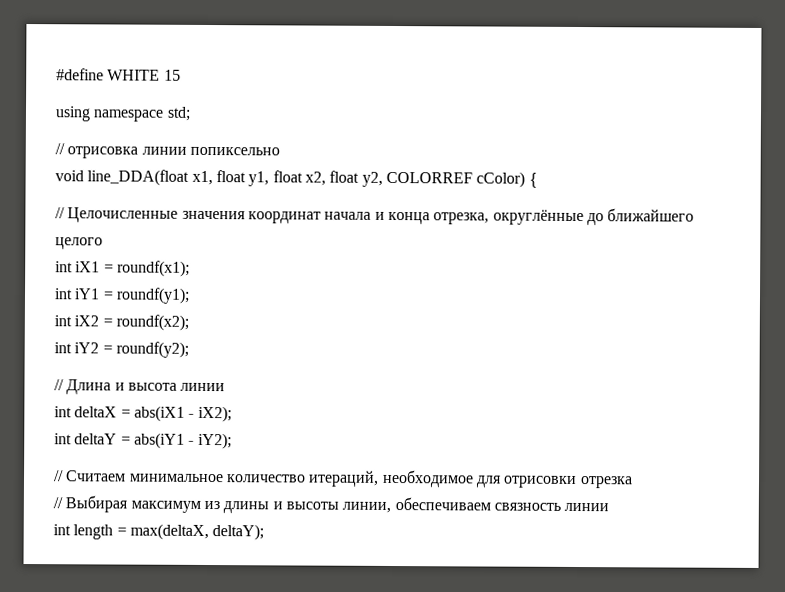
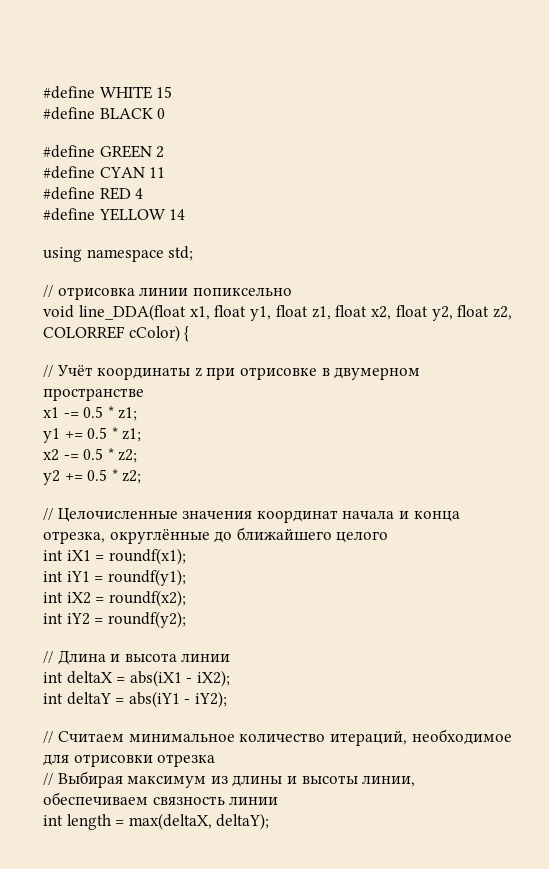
+ #define BLACK 0
+ #define GREEN 2
+ #define CYAN 11
+ #define RED 4
+ #define YELLOW 14
- void line_DDA(float x1, float y1, float x2, float y2, COLORREF cColor) {
+ void line_DDA(float x1, float y1, float z1, float x2, float y2, float z2, COLORREF cColor) {
+ // Учёт координаты z при отрисовке в двумерном пространстве
+ x1 -= 0.5 * z1;
+ y1 += 0.5 * z1;
+ x2 -= 0.5 * z2;
+ y2 += 0.5 * z2;

